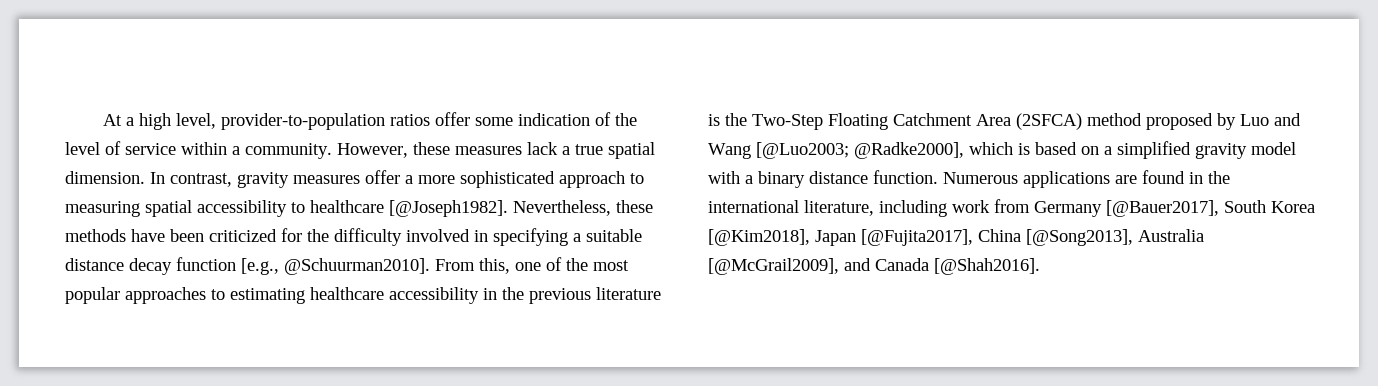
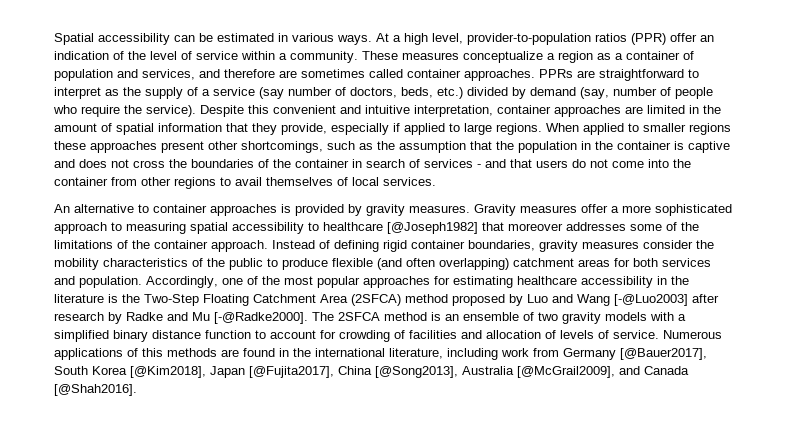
+ Spatial accessibility can be estimated in various ways.
- At a high level, provider-to-population ratios offer some indication of the level of service within a community.
+ At a high level, provider-to-population ratios (PPR) offer an indication of the level of service within a community.
- However, these measures lack a true spatial dimension. In contrast, gravity measures offer a more sophisticated approach to measuring spatial accessibility to healthcare [@Joseph1982]. Nevertheless, these methods have been criticized for the difficulty involved in specifying a suitable distance decay function [e.g., @Schuurman2010]. From this, one of the most popular approaches to estimating healthcare accessibility in the previous literature is the Two-Step Floating Catchment Area (2SFCA) method proposed by Luo and Wang [@Luo2003; @Radke2000], which is based on a simplified gravity model with a binary distance function. Numerous applications are found in the international literature, including work from Germany [@Bauer2017], South Korea [@Kim2018], Japan [@Fujita2017], China [@Song2013], Australia [@McGrail2009], and Canada [@Shah2016].
+ These measures conceptualize a region as a container of population and services, and therefore are sometimes called container approaches. PPRs are straightforward to interpret as the supply of a service (say number of doctors, beds, etc.) divided by demand (say, number of people who require the service). Despite this convenient and intuitive interpretation, container approaches are limited in the amount of spatial information that they provide, especially if applied to large regions. When applied to smaller regions these approaches present other shortcomings, such as the assumption that the population in the container is captive and does not cross the boundaries of the container in search of services - and that users do not come into the container from other regions to avail themselves of local services.
+ An alternative to container approaches is provided by gravity measures. Gravity measures offer a more sophisticated approach to measuring spatial accessibility to healthcare [@Joseph1982] that moreover addresses some of the limitations of the container approach. Instead of defining rigid container boundaries, gravity measures consider the mobility characteristics of the public to produce flexible (and often overlapping) catchment areas for both services and population. Accordingly, one of the most popular approaches for estimating healthcare accessibility in the literature is the Two-Step Floating Catchment Area (2SFCA) method proposed by Luo and Wang [-@Luo2003] after research by Radke and Mu [-@Radke2000]. The 2SFCA method is an ensemble of two gravity models with a simplified binary distance function to account for crowding of facilities and allocation of levels of service. Numerous applications of this methods are found in the international literature, including work from Germany [@Bauer2017], South Korea [@Kim2018], Japan [@Fujita2017], China [@Song2013], Australia [@McGrail2009], and Canada [@Shah2016].

